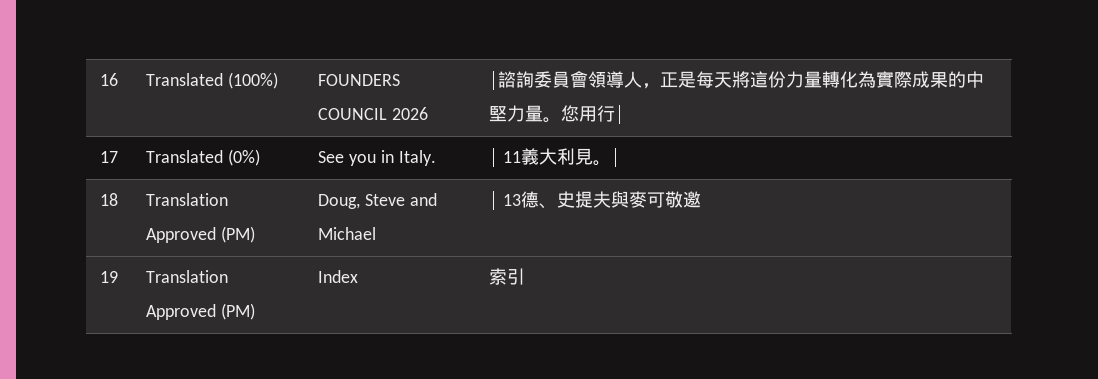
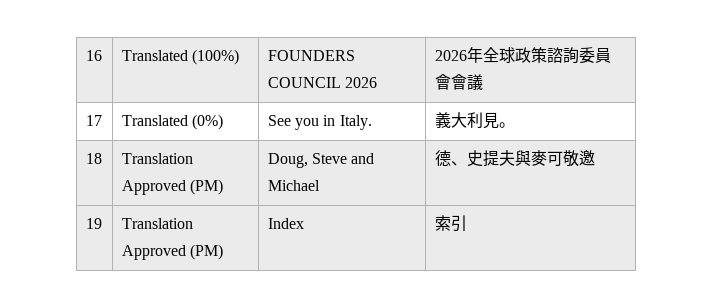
- 16 | Translated (100%) | FOUNDERS COUNCIL 2026 | │諮詢委員會領導人，正是每天將這份力量轉化為實際成果的中堅力量。您用行│
+ 16 | Translated (100%) | FOUNDERS COUNCIL 2026 | 2026年全球政策諮詢委員會會議
- 17 | Translated (0%) | See you in Italy. | │ 11義大利見。│
+ 17 | Translated (0%) | See you in Italy. | 義大利見。
- 18 | Translation Approved (PM) | Doug, Steve and Michael | │ 13德、史提夫與麥可敬邀
+ 18 | Translation Approved (PM) | Doug, Steve and Michael | 德、史提夫與麥可敬邀

